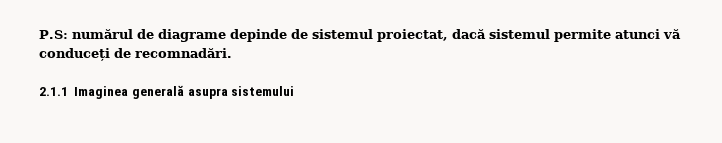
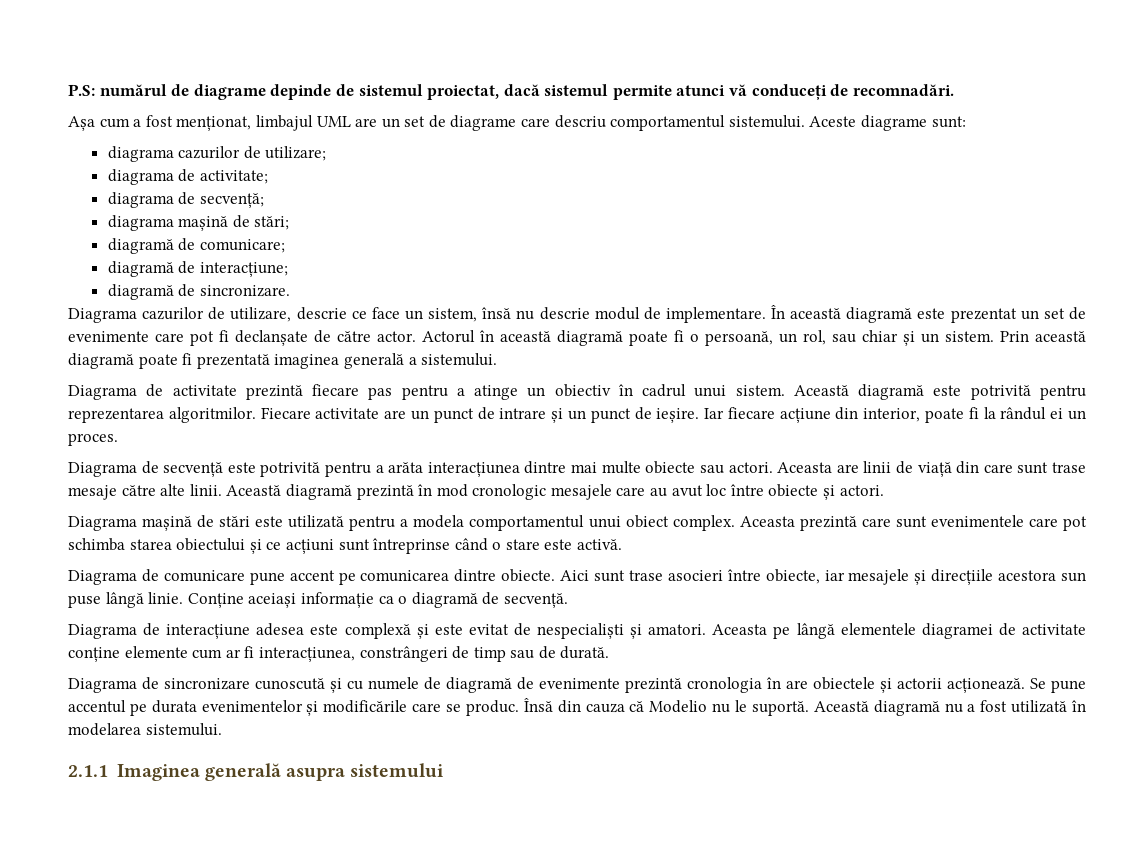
+ Așa cum a fost menționat, limbajul UML are un set de diagrame care descriu comportamentul sistemului. Aceste diagrame sunt:
+ diagrama cazurilor de utilizare;
+ diagrama de activitate;
+ diagrama de secvență;
+ diagrama mașină de stări;
+ diagramă de comunicare;
+ diagramă de interacțiune;
+ diagramă de sincronizare.
+ Diagrama cazurilor de utilizare, descrie ce face un sistem, însă nu descrie modul de implementare. În această diagramă este prezentat un set de evenimente care pot fi declanșate de către actor. Actorul în această diagramă poate fi o persoană, un rol, sau chiar și un sistem. Prin această diagramă poate fi prezentată imaginea generală a sistemului.
+ Diagrama de activitate prezintă fiecare pas pentru a atinge un obiectiv în cadrul unui sistem. Această diagramă este potrivită pentru reprezentarea algoritmilor. Fiecare activitate are un punct de intrare și un punct de ieșire. Iar fiecare acțiune din interior, poate fi la rândul ei un proces.
+ Diagrama de secvență este potrivită pentru a arăta interacțiunea dintre mai multe obiecte sau actori. Aceasta are linii de viață din care sunt trase mesaje către alte linii. Această diagramă prezintă în mod cronologic mesajele care au avut loc între obiecte și actori.
+ Diagrama mașină de stări este utilizată pentru a modela comportamentul unui obiect complex. Aceasta prezintă care sunt evenimentele care pot schimba starea obiectului și ce acțiuni sunt întreprinse când o stare este activă.
+ Diagrama de comunicare pune accent pe comunicarea dintre obiecte. Aici sunt trase asocieri între obiecte, iar mesajele și direcțiile acestora sun puse lângă linie. Conține aceiași informație ca o diagramă de secvență.
+ Diagrama de interacțiune adesea este complexă și este evitat de nespecialiști și amatori. Aceasta pe lângă elementele diagramei de activitate conține elemente cum ar fi interacțiunea, constrângeri de timp sau de durată.
+ Diagrama de sincronizare cunoscută și cu numele de diagramă de evenimente prezintă cronologia în are obiectele și actorii acționează. Se pune accentul pe durata evenimentelor și modificările care se produc. Însă din cauza că Modelio nu le suportă. Această diagramă nu a fost utilizată în modelarea sistemului.

